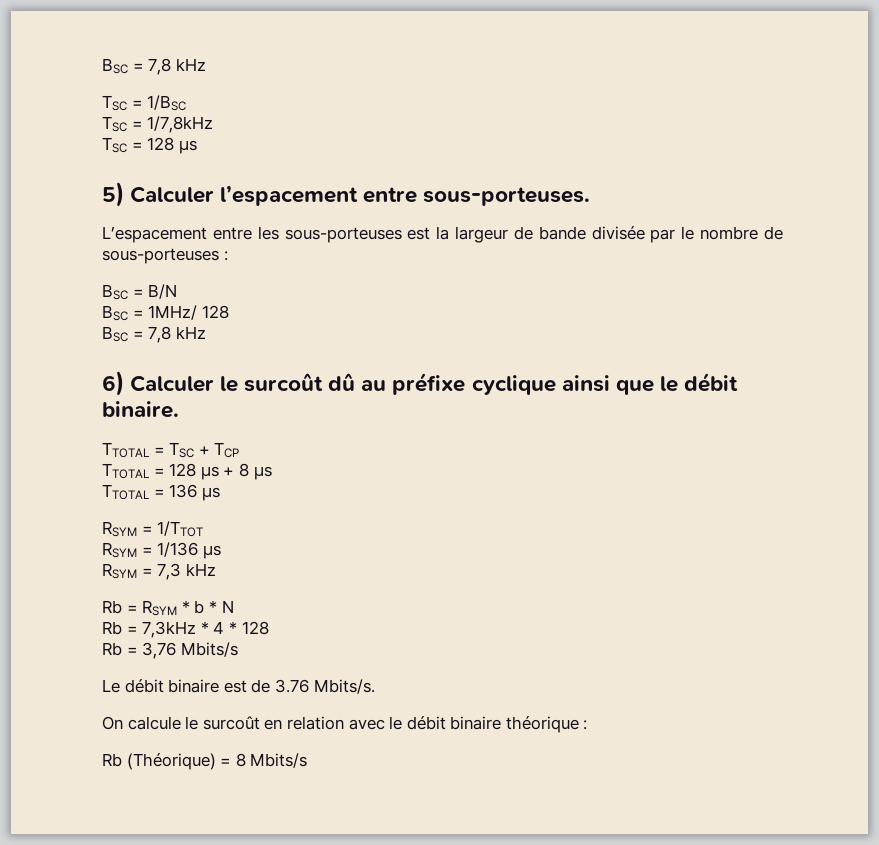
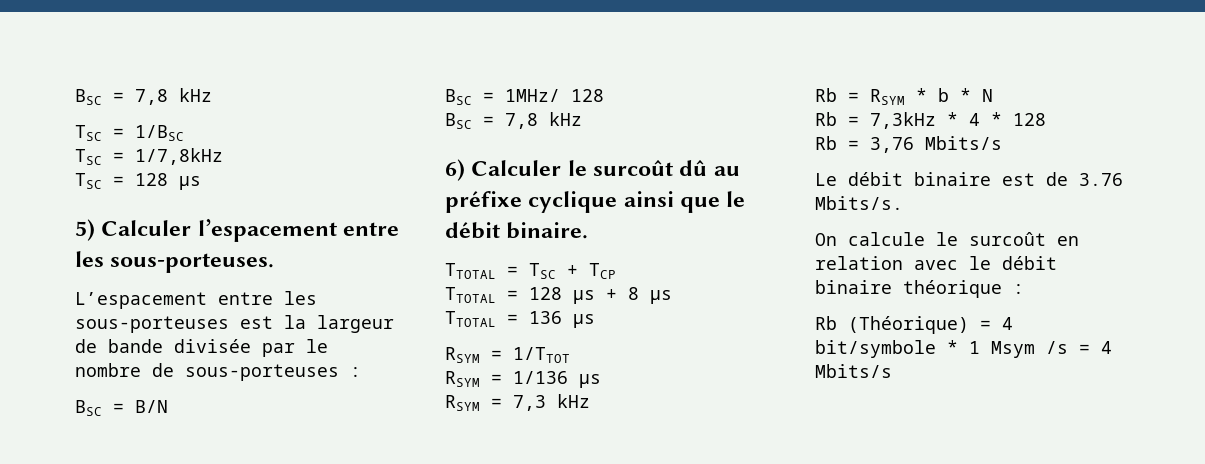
- 5) Calculer l’espacement entre sous-porteuses.
+ 5) Calculer l’espacement entre les sous-porteuses.
- Rb (Théorique) = 8 Mbits/s
+ Rb (Théorique) = 4 bit/symbole * 1 Msym /s = 4 Mbits/s

